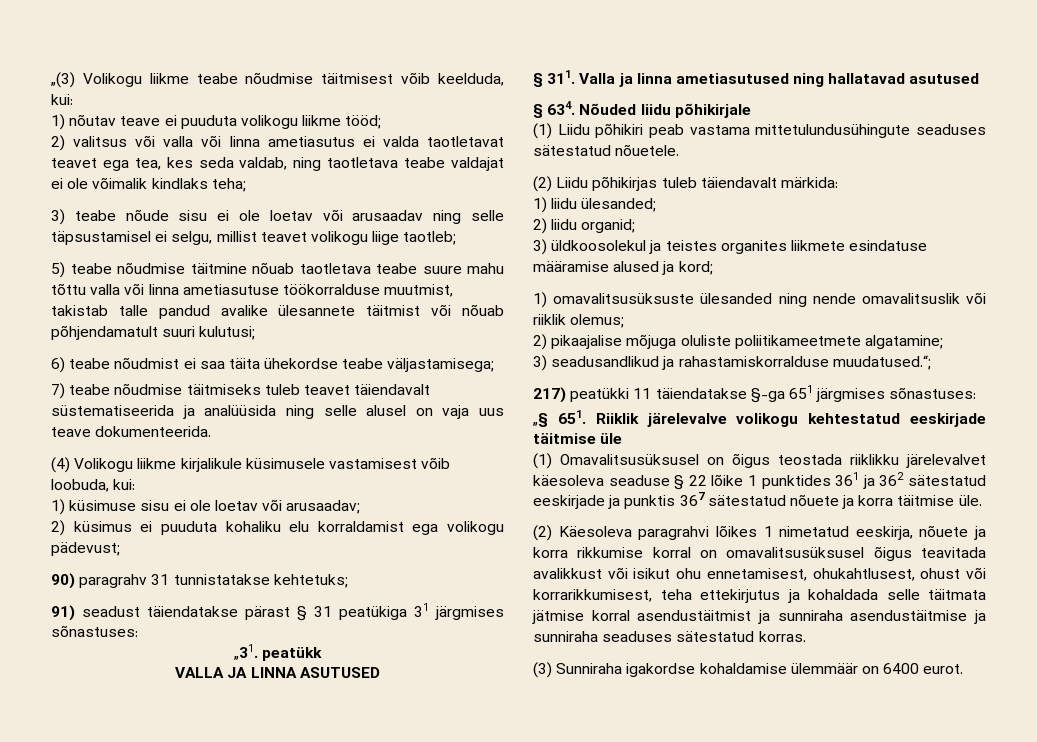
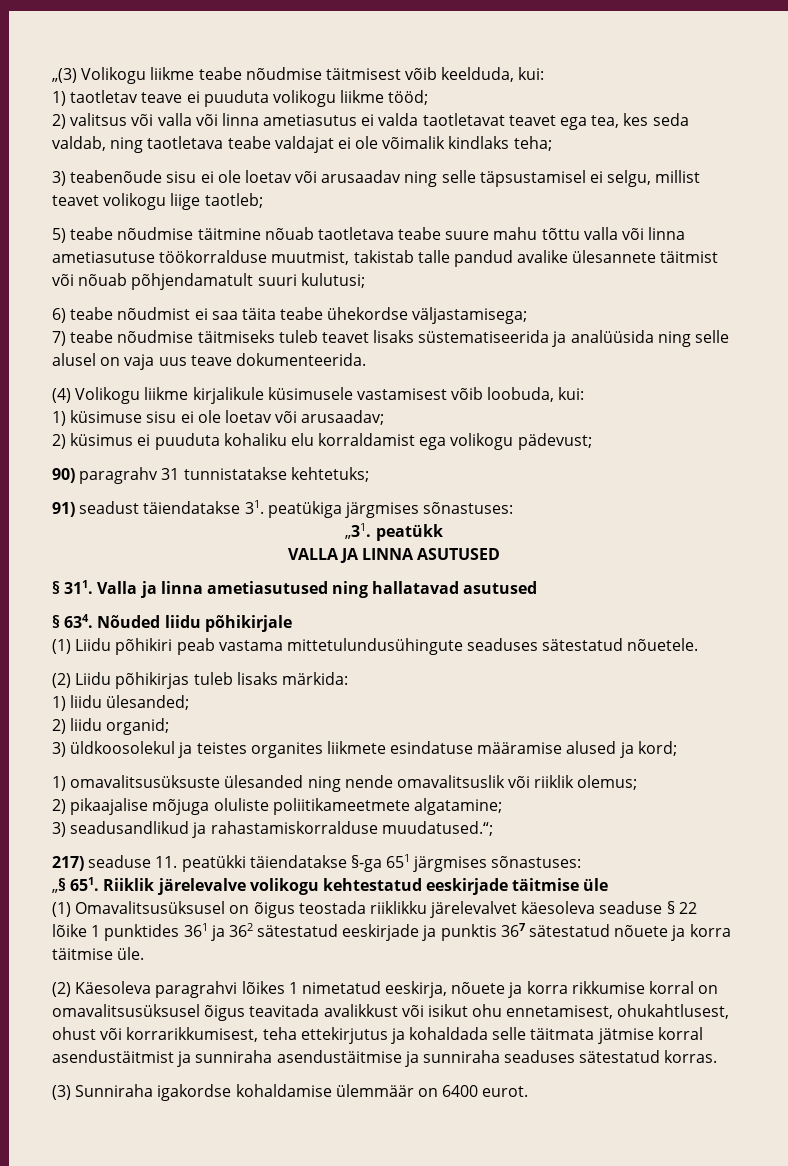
- 1) nõutav teave ei puuduta volikogu liikme tööd;
+ 1) taotletav teave ei puuduta volikogu liikme tööd;
- 3) teabe nõude sisu ei ole loetav või arusaadav ning selle täpsustamisel ei selgu, millist teavet volikogu liige taotleb;
+ 3) teabenõude sisu ei ole loetav või arusaadav ning selle täpsustamisel ei selgu, millist teavet volikogu liige taotleb;
- 6) teabe nõudmist ei saa täita ühekordse teabe väljastamisega;
+ 6) teabe nõudmist ei saa täita teabe ühekordse väljastamisega;
- 7) teabe nõudmise täitmiseks tuleb teavet täiendavalt süstematiseerida ja analüüsida ning selle alusel on vaja uus teave dokumenteerida.
+ 7) teabe nõudmise täitmiseks tuleb teavet lisaks süstematiseerida ja analüüsida ning selle alusel on vaja uus teave dokumenteerida.
- 91) seadust täiendatakse pärast § 31 peatükiga 31 järgmises sõnastuses:
+ 91) seadust täiendatakse 31. peatükiga järgmises sõnastuses:
- (2) Liidu põhikirjas tuleb täiendavalt märkida:
+ (2) Liidu põhikirjas tuleb lisaks märkida:
- 217) peatükki 11 täiendatakse §-ga 651 järgmises sõnastuses:
+ 217) seaduse 11. peatükki täiendatakse §-ga 651 järgmises sõnastuses:

